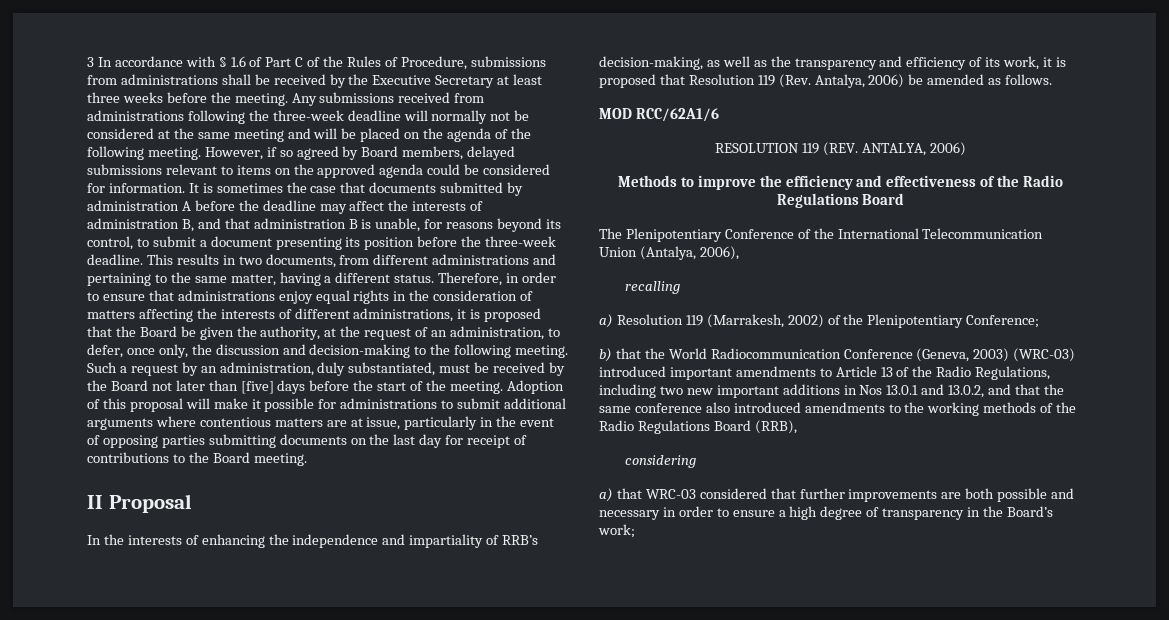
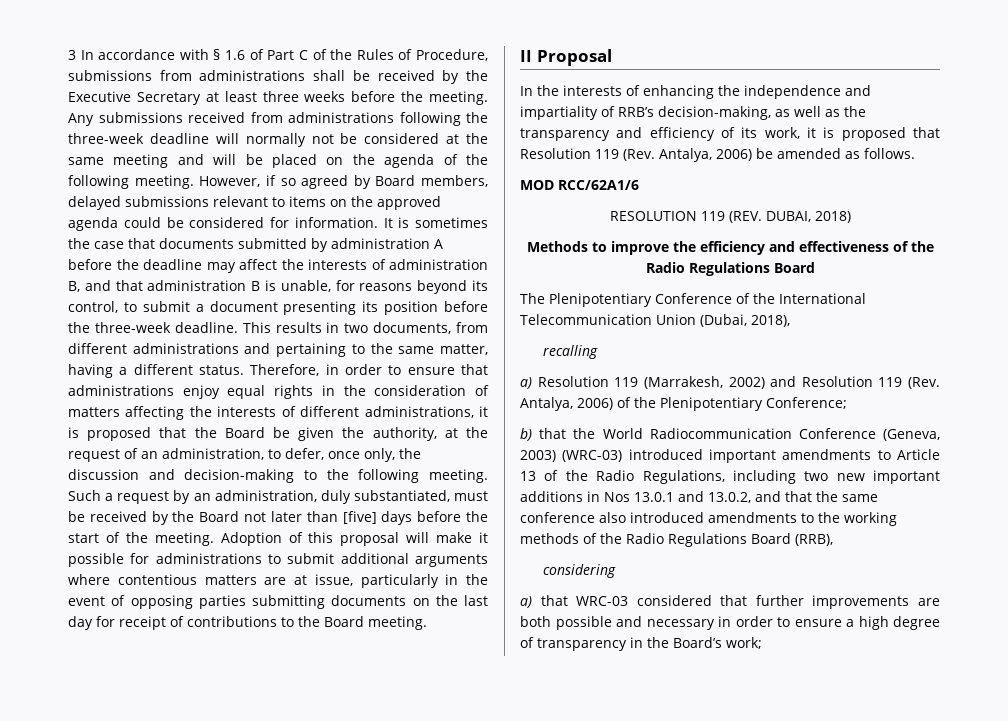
- RESOLUTION 119 (REV. ANTALYA, 2006)
+ RESOLUTION 119 (REV. DUBAI, 2018)
- The Plenipotentiary Conference of the International Telecommunication Union (Antalya, 2006),
+ The Plenipotentiary Conference of the International Telecommunication Union (Dubai, 2018),
- a) Resolution 119 (Marrakesh, 2002) of the Plenipotentiary Conference;
+ a) Resolution 119 (Marrakesh, 2002) and Resolution 119 (Rev. Antalya, 2006) of the Plenipotentiary Conference;

